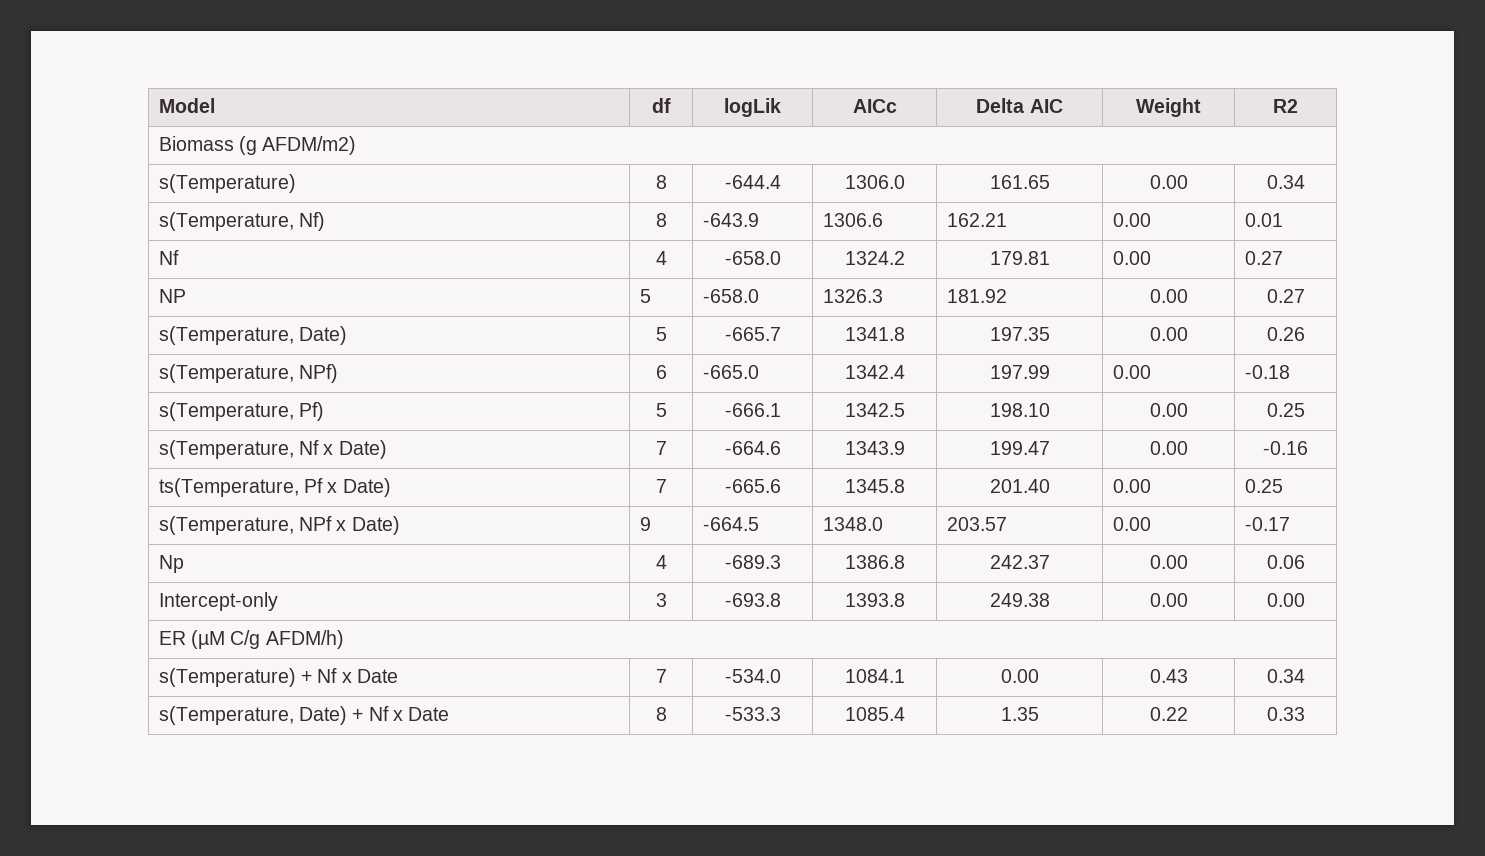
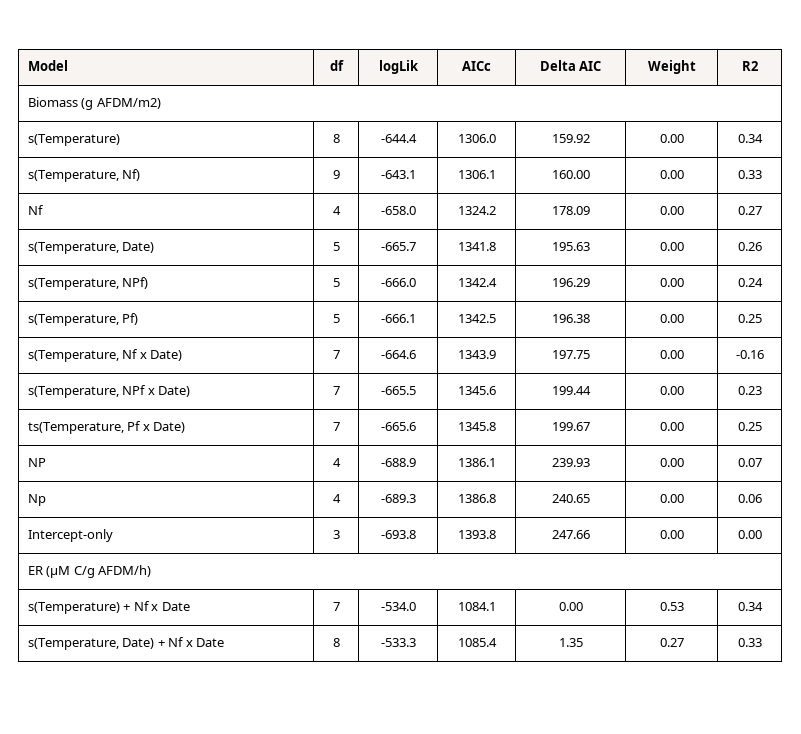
- s(Temperature) | 8 | -644.4 | 1306.0 | 161.65 | 0.00 | 0.34
+ s(Temperature) | 8 | -644.4 | 1306.0 | 159.92 | 0.00 | 0.34
- s(Temperature, Nf) | 8 | -643.9 | 1306.6 | 162.21 | 0.00 | 0.01
+ s(Temperature, Nf) | 9 | -643.1 | 1306.1 | 160.00 | 0.00 | 0.33
- Nf | 4 | -658.0 | 1324.2 | 179.81 | 0.00 | 0.27
- NP | 5 | -658.0 | 1326.3 | 181.92 | 0.00 | 0.27
+ Nf | 4 | -658.0 | 1324.2 | 178.09 | 0.00 | 0.27
- s(Temperature, Date) | 5 | -665.7 | 1341.8 | 197.35 | 0.00 | 0.26
+ s(Temperature, Date) | 5 | -665.7 | 1341.8 | 195.63 | 0.00 | 0.26
- s(Temperature, NPf) | 6 | -665.0 | 1342.4 | 197.99 | 0.00 | -0.18
+ s(Temperature, NPf) | 5 | -666.0 | 1342.4 | 196.29 | 0.00 | 0.24
- s(Temperature, Pf) | 5 | -666.1 | 1342.5 | 198.10 | 0.00 | 0.25
+ s(Temperature, Pf) | 5 | -666.1 | 1342.5 | 196.38 | 0.00 | 0.25
- s(Temperature, Nf x Date) | 7 | -664.6 | 1343.9 | 199.47 | 0.00 | -0.16
+ s(Temperature, Nf x Date) | 7 | -664.6 | 1343.9 | 197.75 | 0.00 | -0.16
+ s(Temperature, NPf x Date) | 7 | -665.5 | 1345.6 | 199.44 | 0.00 | 0.23
- ts(Temperature, Pf x Date) | 7 | -665.6 | 1345.8 | 201.40 | 0.00 | 0.25
- s(Temperature, NPf x Date) | 9 | -664.5 | 1348.0 | 203.57 | 0.00 | -0.17
+ ts(Temperature, Pf x Date) | 7 | -665.6 | 1345.8 | 199.67 | 0.00 | 0.25
+ NP | 4 | -688.9 | 1386.1 | 239.93 | 0.00 | 0.07
- Np | 4 | -689.3 | 1386.8 | 242.37 | 0.00 | 0.06
+ Np | 4 | -689.3 | 1386.8 | 240.65 | 0.00 | 0.06
- Intercept-only | 3 | -693.8 | 1393.8 | 249.38 | 0.00 | 0.00
+ Intercept-only | 3 | -693.8 | 1393.8 | 247.66 | 0.00 | 0.00
- s(Temperature) + Nf x Date | 7 | -534.0 | 1084.1 | 0.00 | 0.43 | 0.34
+ s(Temperature) + Nf x Date | 7 | -534.0 | 1084.1 | 0.00 | 0.53 | 0.34
- s(Temperature, Date) + Nf x Date | 8 | -533.3 | 1085.4 | 1.35 | 0.22 | 0.33
+ s(Temperature, Date) + Nf x Date | 8 | -533.3 | 1085.4 | 1.35 | 0.27 | 0.33

